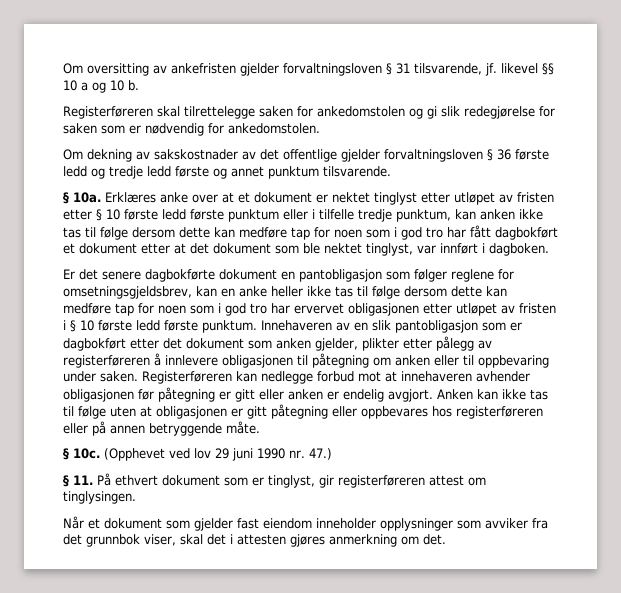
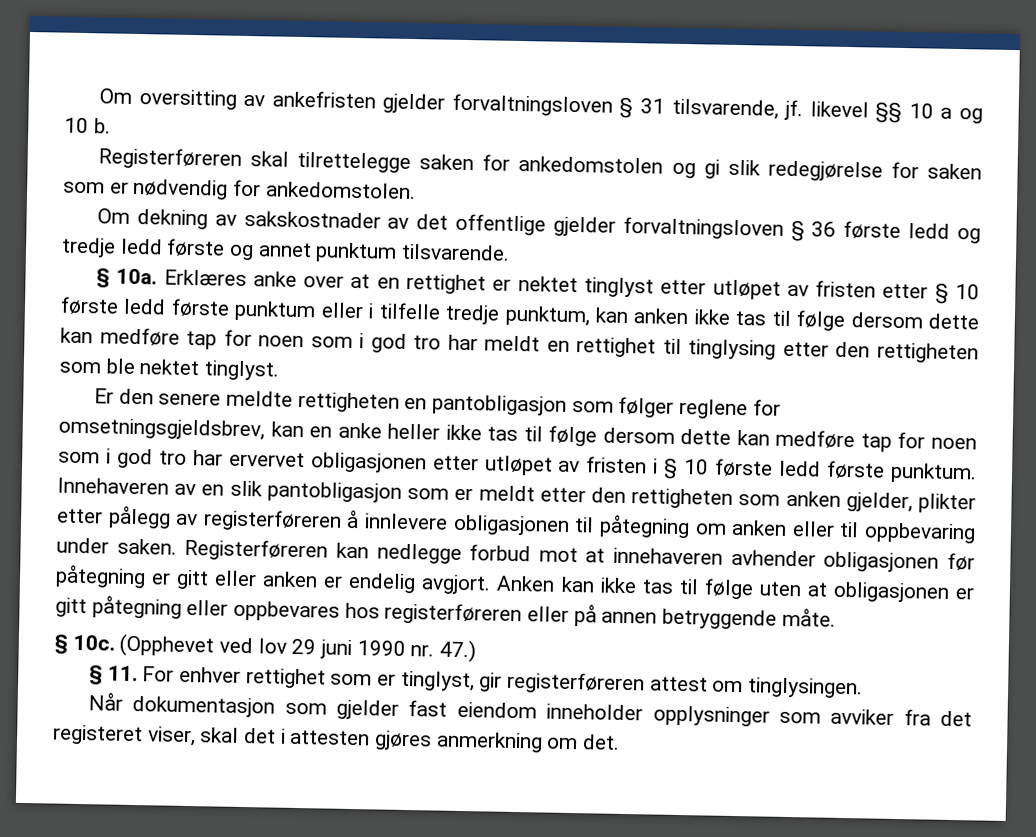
- Erklæres anke over at et dokument er nektet tinglyst etter utløpet av fristen etter § 10 første ledd første punktum eller i tilfelle tredje punktum, kan anken ikke tas til følge dersom dette kan medføre tap for noen som i god tro har fått dagbokført et dokument etter at det dokument som ble nektet tinglyst, var innført i dagboken.
- Er det senere dagbokførte dokument en pantobligasjon som følger reglene for omsetningsgjeldsbrev, kan en anke heller ikke tas til følge dersom dette kan medføre tap for noen som i god tro har ervervet obligasjonen etter utløpet av fristen i § 10 første ledd første punktum.
+ Erklæres anke over at en rettighet er nektet tinglyst etter utløpet av fristen etter § 10 første ledd første punktum eller i tilfelle tredje punktum, kan anken ikke tas til følge dersom dette kan medføre tap for noen som i god tro har meldt en rettighet til tinglysing etter den rettigheten som ble nektet tinglyst.
+ Er den senere meldte rettigheten en pantobligasjon som følger reglene for omsetningsgjeldsbrev, kan en anke heller ikke tas til følge dersom dette kan medføre tap for noen som i god tro har ervervet obligasjonen etter utløpet av fristen i § 10 første ledd første punktum.
- Innehaveren av en slik pantobligasjon som er dagbokført etter det dokument som anken gjelder, plikter etter pålegg av registerføreren å innlevere obligasjonen til påtegning om anken eller til oppbevaring under saken.
+ Innehaveren av en slik pantobligasjon som er meldt etter den rettigheten som anken gjelder, plikter etter pålegg av registerføreren å innlevere obligasjonen til påtegning om anken eller til oppbevaring under saken.
- § 11. På ethvert dokument som er tinglyst, gir registerføreren attest om tinglysingen.
+ § 11. For enhver rettighet som er tinglyst, gir registerføreren attest om tinglysingen.
- Når et dokument som gjelder fast eiendom inneholder opplysninger som avviker fra det grunnbok viser, skal det i attesten gjøres anmerkning om det.
+ Når dokumentasjon som gjelder fast eiendom inneholder opplysninger som avviker fra det registeret viser, skal det i attesten gjøres anmerkning om det.

